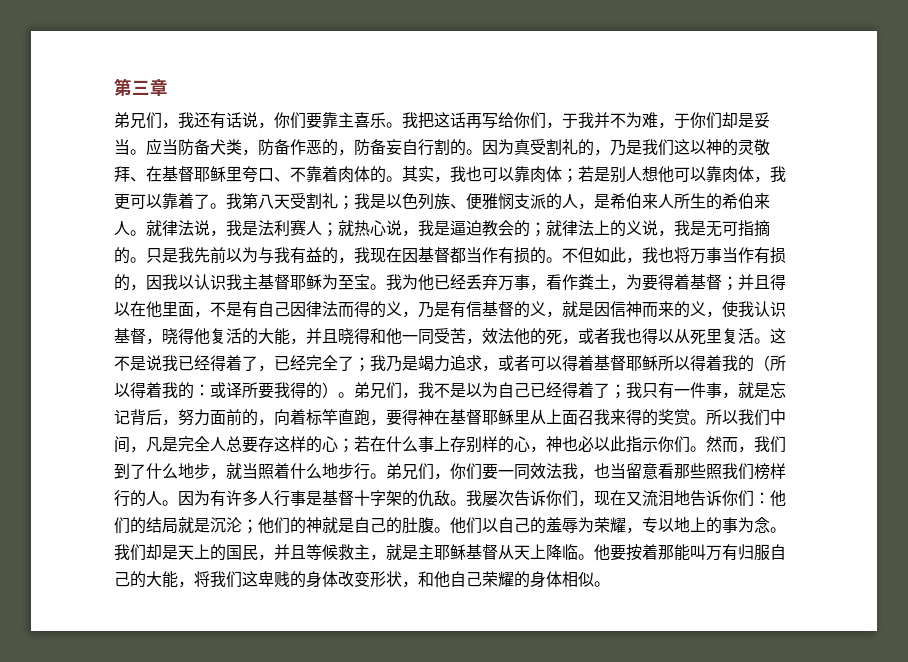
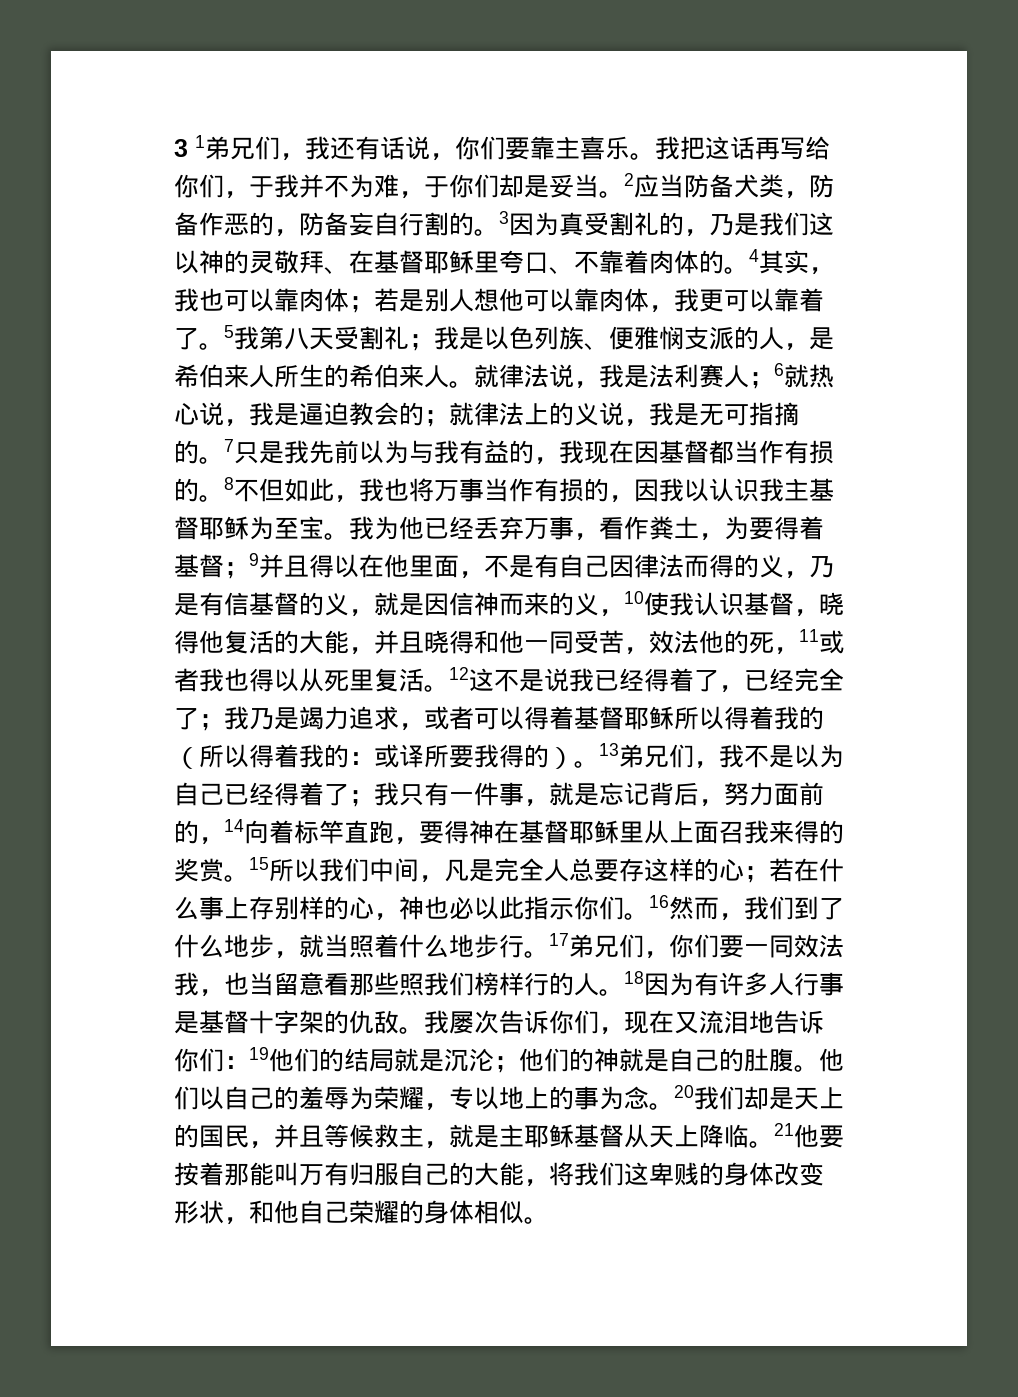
- 第三章
- 弟兄们，我还有话说，你们要靠主喜乐。
+ 3 1弟兄们，我还有话说，你们要靠主喜乐。
- 应当防备犬类，防备作恶的，防备妄自行割的。
+ 2应当防备犬类，防备作恶的，防备妄自行割的。
- 因为真受割礼的，乃是我们这以神的灵敬拜、在基督耶稣里夸口、不靠着肉体的。
+ 3因为真受割礼的，乃是我们这以神的灵敬拜、在基督耶稣里夸口、不靠着肉体的。
- 其实，我也可以靠肉体；若是别人想他可以靠肉体，我更可以靠着了。
+ 4其实，我也可以靠肉体；若是别人想他可以靠肉体，我更可以靠着了。
- 我第八天受割礼；我是以色列族、便雅悯支派的人，是希伯来人所生的希伯来人。
+ 5我第八天受割礼；我是以色列族、便雅悯支派的人，是希伯来人所生的希伯来人。
- 就律法说，我是法利赛人；就热心说，我是逼迫教会的；就律法上的义说，我是无可指摘的。
+ 就律法说，我是法利赛人；6就热心说，我是逼迫教会的；就律法上的义说，我是无可指摘的。
- 只是我先前以为与我有益的，我现在因基督都当作有损的。
+ 7只是我先前以为与我有益的，我现在因基督都当作有损的。
- 不但如此，我也将万事当作有损的，因我以认识我主基督耶稣为至宝。
+ 8不但如此，我也将万事当作有损的，因我以认识我主基督耶稣为至宝。
- 我为他已经丢弃万事，看作粪土，为要得着基督；并且得以在他里面，不是有自己因律法而得的义，乃是有信基督的义，就是因信神而来的义，使我认识基督，晓得他复活的大能，并且晓得和他一同受苦，效法他的死，或者我也得以从死里复活。
+ 我为他已经丢弃万事，看作粪土，为要得着基督；9并且得以在他里面，不是有自己因律法而得的义，乃是有信基督的义，就是因信神而来的义，10使我认识基督，晓得他复活的大能，并且晓得和他一同受苦，效法他的死，11或者我也得以从死里复活。
- 这不是说我已经得着了，已经完全了；我乃是竭力追求，或者可以得着基督耶稣所以得着我的（所以得着我的：或译所要我得的）。
+ 12这不是说我已经得着了，已经完全了；我乃是竭力追求，或者可以得着基督耶稣所以得着我的（所以得着我的：或译所要我得的）。
- 弟兄们，我不是以为自己已经得着了；我只有一件事，就是忘记背后，努力面前的，向着标竿直跑，要得神在基督耶稣里从上面召我来得的奖赏。
+ 13弟兄们，我不是以为自己已经得着了；我只有一件事，就是忘记背后，努力面前的，14向着标竿直跑，要得神在基督耶稣里从上面召我来得的奖赏。
- 所以我们中间，凡是完全人总要存这样的心；若在什么事上存别样的心，神也必以此指示你们。
+ 15所以我们中间，凡是完全人总要存这样的心；若在什么事上存别样的心，神也必以此指示你们。
- 然而，我们到了什么地步，就当照着什么地步行。
+ 16然而，我们到了什么地步，就当照着什么地步行。
- 弟兄们，你们要一同效法我，也当留意看那些照我们榜样行的人。
+ 17弟兄们，你们要一同效法我，也当留意看那些照我们榜样行的人。
- 因为有许多人行事是基督十字架的仇敌。
+ 18因为有许多人行事是基督十字架的仇敌。
- 我屡次告诉你们，现在又流泪地告诉你们：他们的结局就是沉沦；他们的神就是自己的肚腹。
+ 我屡次告诉你们，现在又流泪地告诉你们：19他们的结局就是沉沦；他们的神就是自己的肚腹。
- 我们却是天上的国民，并且等候救主，就是主耶稣基督从天上降临。
+ 20我们却是天上的国民，并且等候救主，就是主耶稣基督从天上降临。
- 他要按着那能叫万有归服自己的大能，将我们这卑贱的身体改变形状，和他自己荣耀的身体相似。
+ 21他要按着那能叫万有归服自己的大能，将我们这卑贱的身体改变形状，和他自己荣耀的身体相似。

